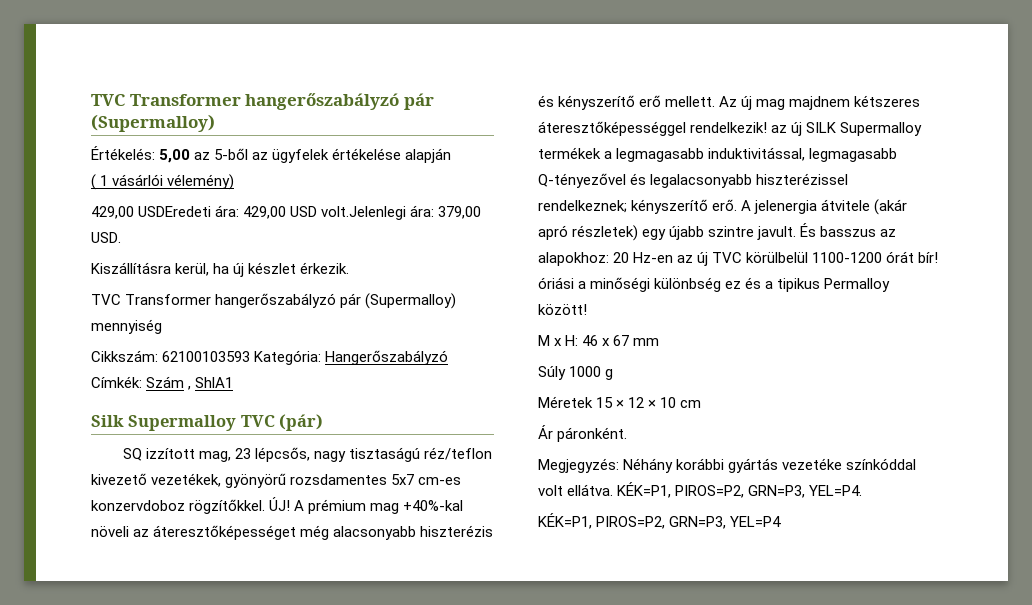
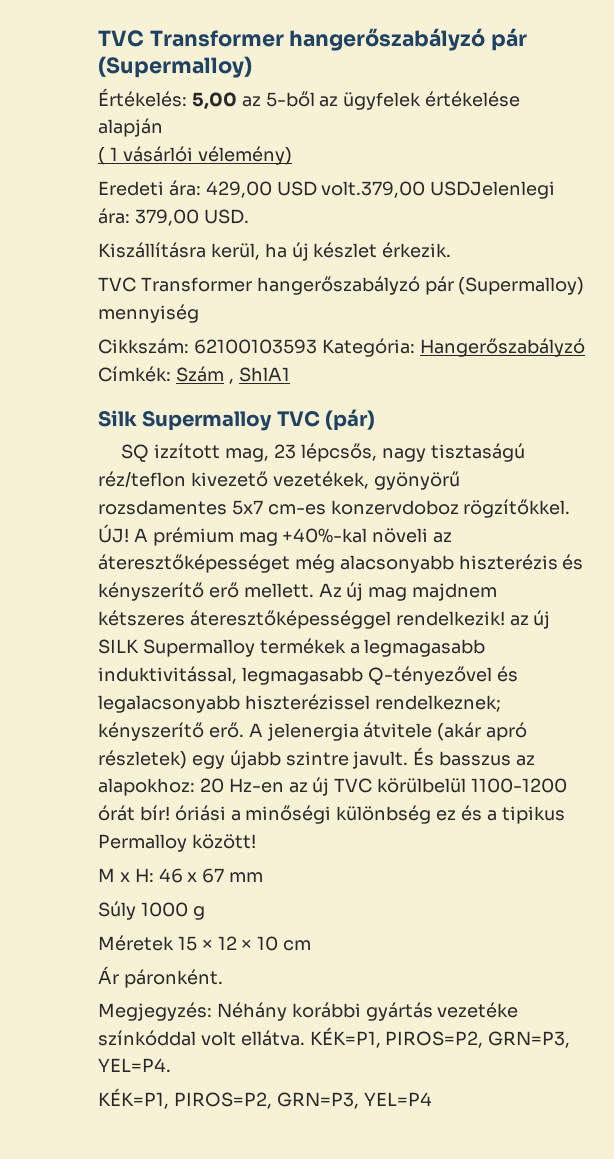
- 429,00 USDEredeti ára: 429,00 USD volt.Jelenlegi ára: 379,00 USD.
+ Eredeti ára: 429,00 USD volt.379,00 USDJelenlegi ára: 379,00 USD.

